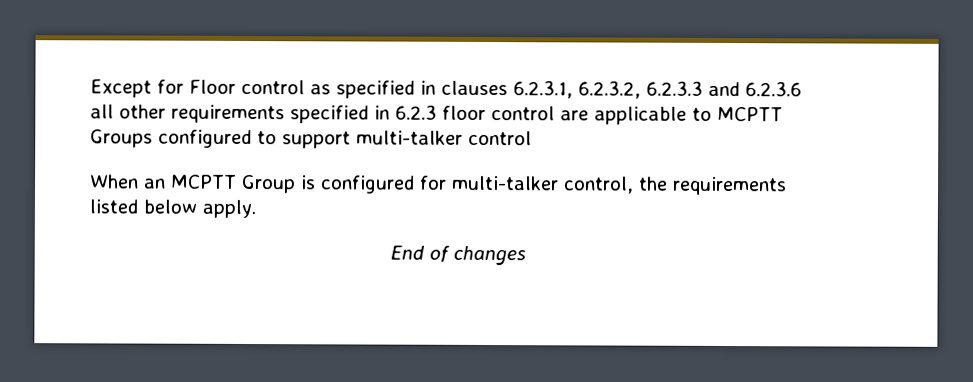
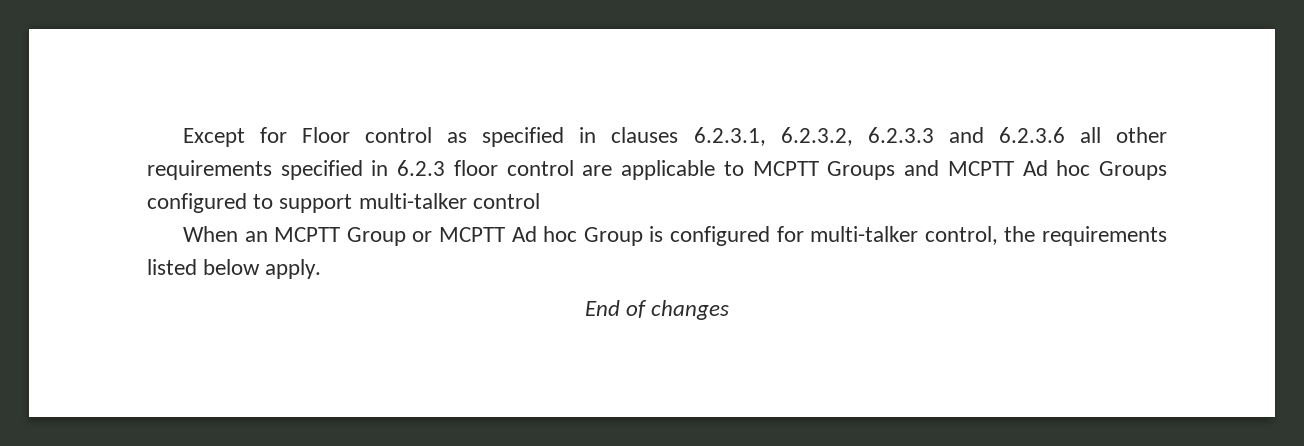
- Except for Floor control as specified in clauses 6.2.3.1, 6.2.3.2, 6.2.3.3 and 6.2.3.6 all other requirements specified in 6.2.3 floor control are applicable to MCPTT Groups configured to support multi-talker control
+ Except for Floor control as specified in clauses 6.2.3.1, 6.2.3.2, 6.2.3.3 and 6.2.3.6 all other requirements specified in 6.2.3 floor control are applicable to MCPTT Groups and MCPTT Ad hoc Groups configured to support multi-talker control
- When an MCPTT Group is configured for multi-talker control, the requirements listed below apply.
+ When an MCPTT Group or MCPTT Ad hoc Group is configured for multi-talker control, the requirements listed below apply.

